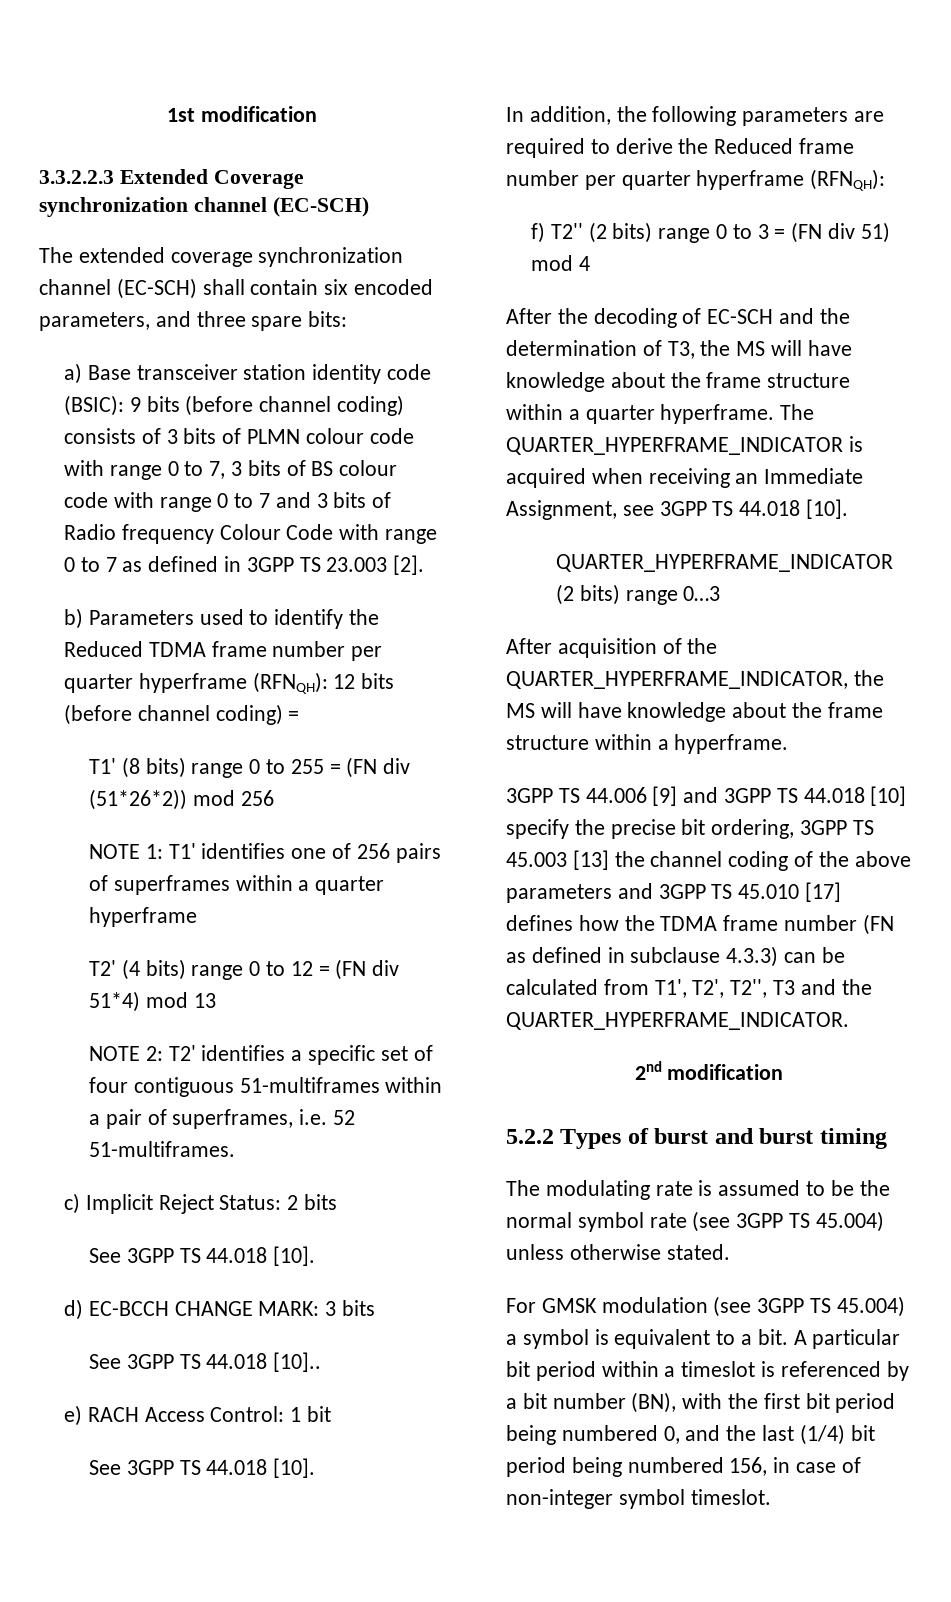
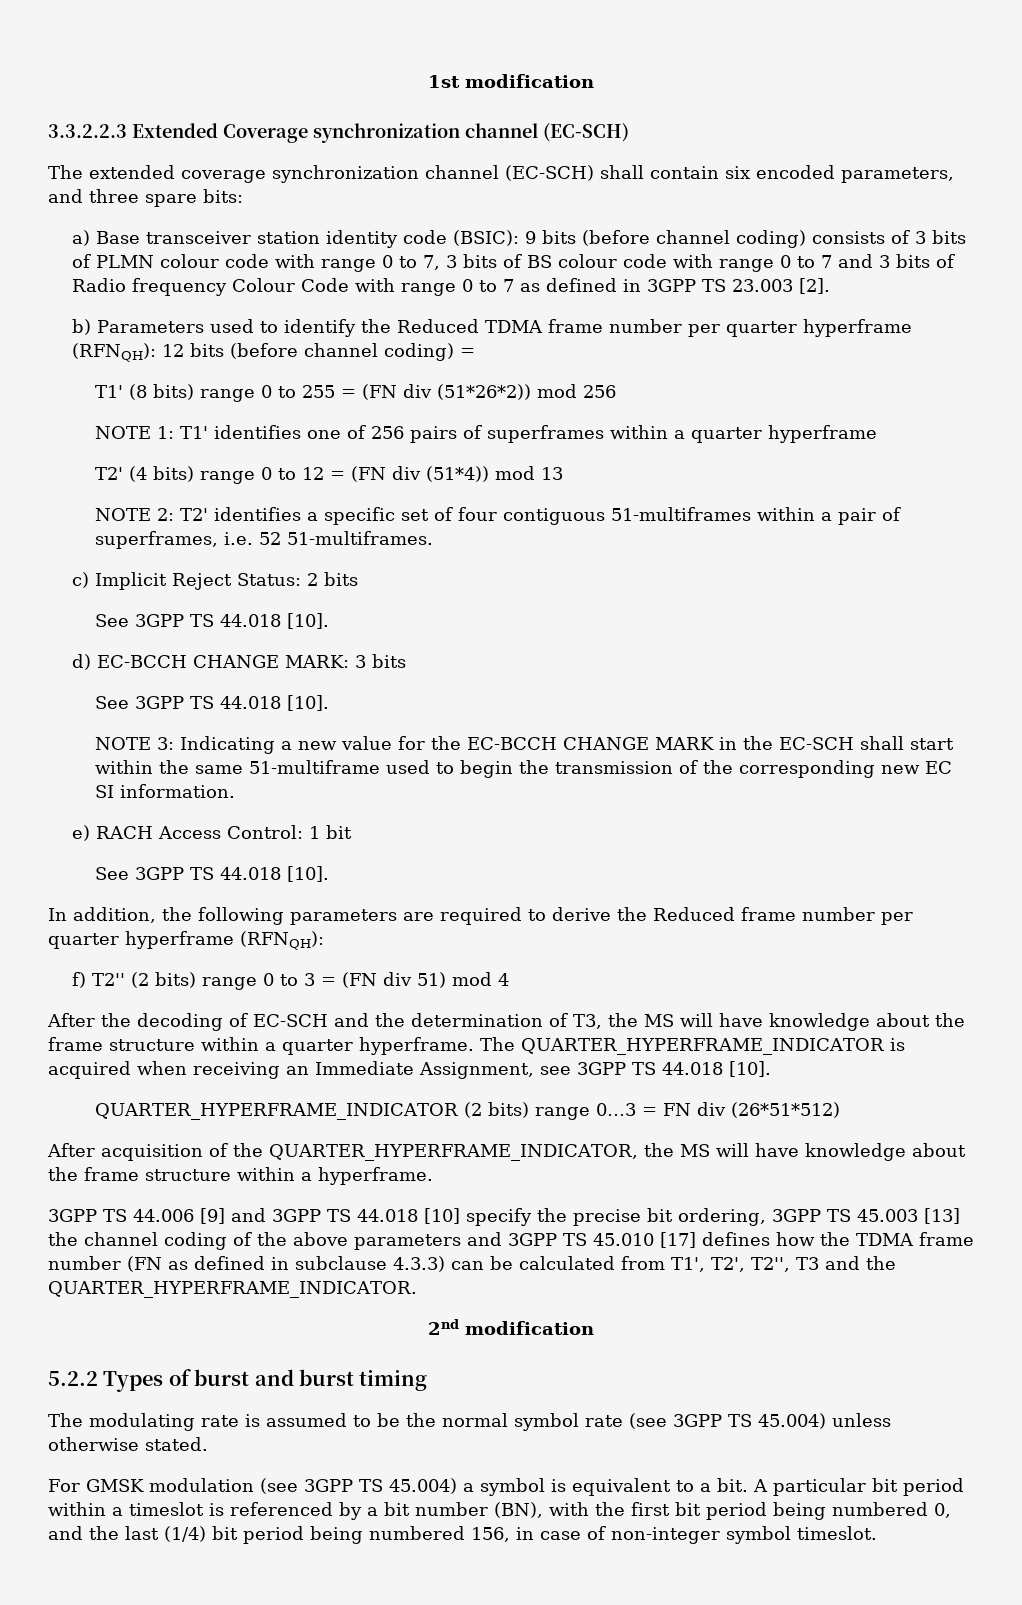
- T2' (4 bits) range 0 to 12 = (FN div 51*4) mod 13
+ T2' (4 bits) range 0 to 12 = (FN div (51*4)) mod 13
  d) EC-BCCH CHANGE MARK: 3 bits
- See 3GPP TS 44.018 [10]..
+ See 3GPP TS 44.018 [10].
+ NOTE 3: Indicating a new value for the EC-BCCH CHANGE MARK in the EC-SCH shall start within the same 51-multiframe used to begin the transmission of the corresponding new EC SI information.
- QUARTER_HYPERFRAME_INDICATOR (2 bits) range 0…3
+ QUARTER_HYPERFRAME_INDICATOR (2 bits) range 0…3 = FN div (26*51*512)

